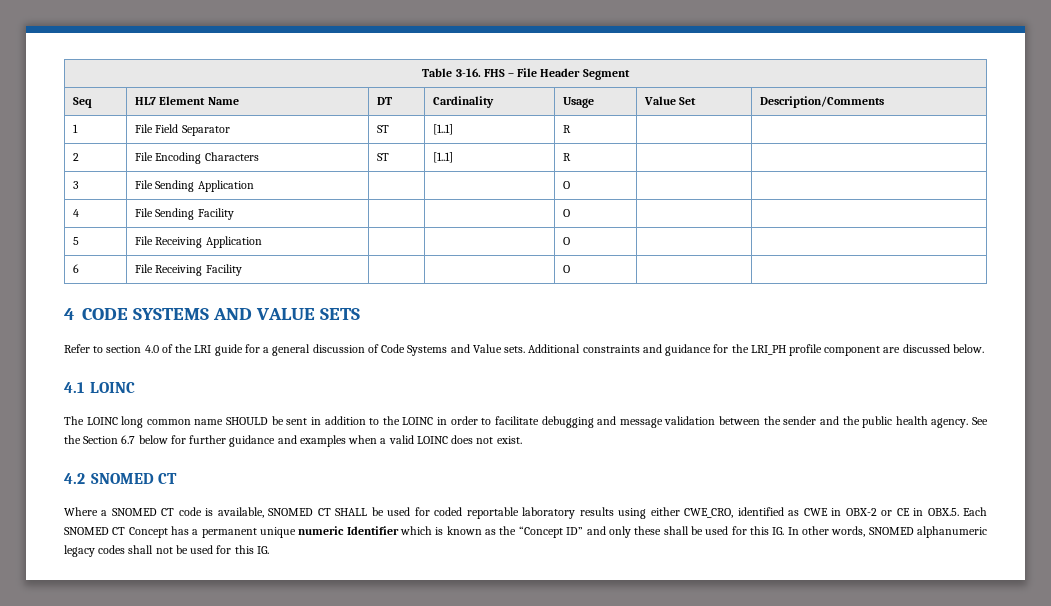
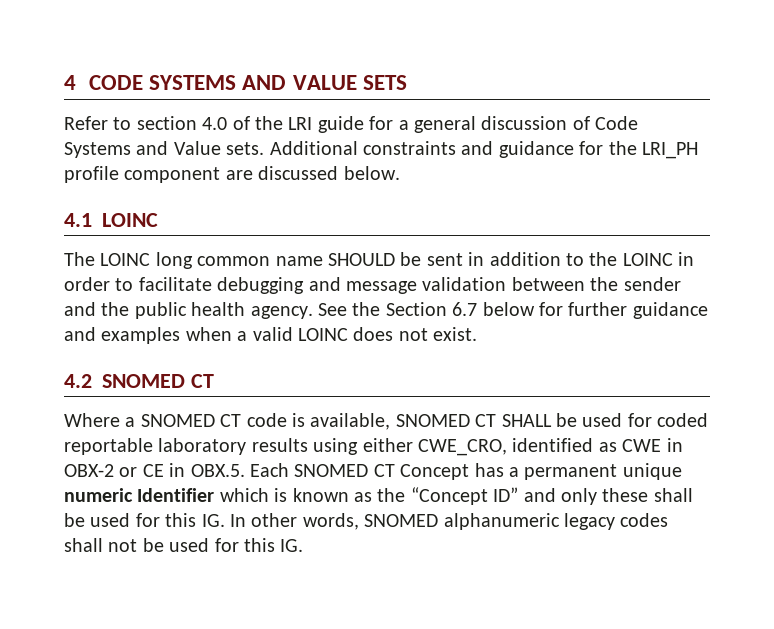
- Table 3-16. FHS – File Header Segment
- Seq | HL7 Element Name | DT | Cardinality | Usage | Value Set | Description/Comments
- 1 | File Field Separator | ST | [1..1] | R | |
- 2 | File Encoding Characters | ST | [1..1] | R | |
- 3 | File Sending Application | | | O | |
- 4 | File Sending Facility | | | O | |
- 5 | File Receiving Application | | | O | |
- 6 | File Receiving Facility | | | O | |

